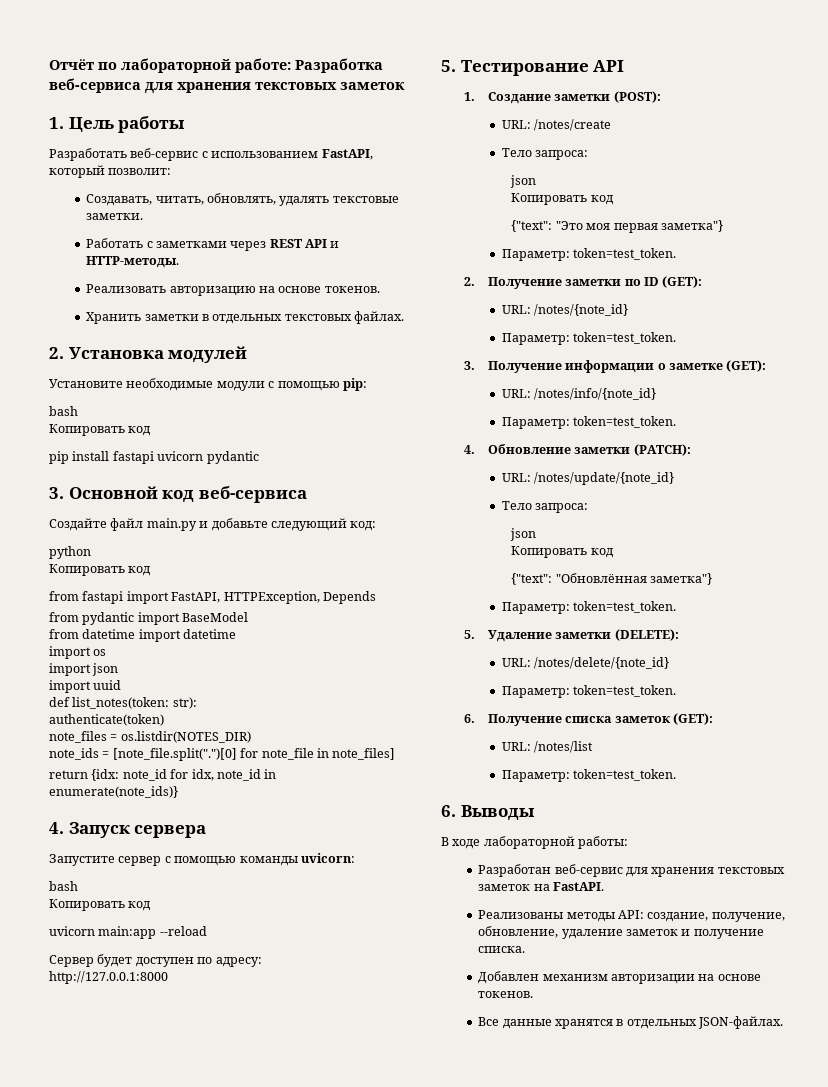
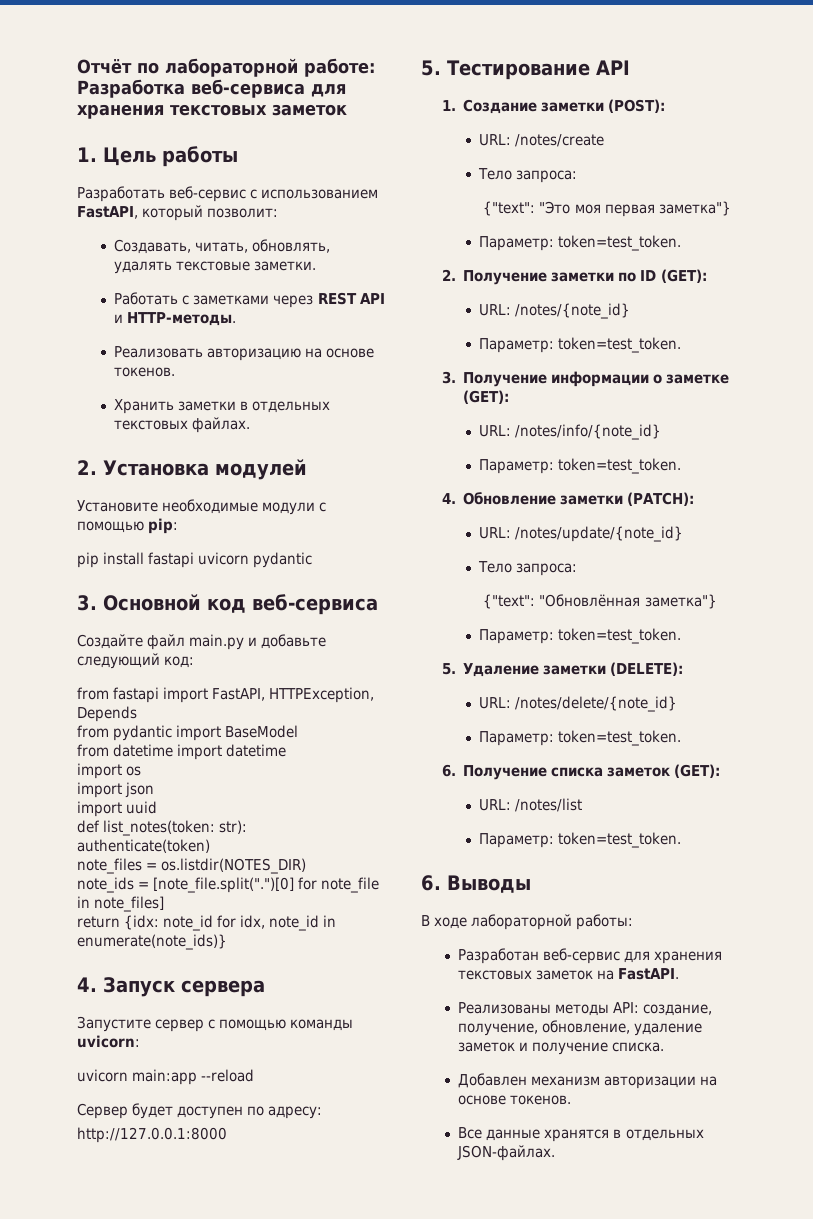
  Установите необходимые модули с помощью pip:
- bash
- Копировать код
- python
- Копировать код
  Запустите сервер с помощью команды uvicorn:
- bash
- Копировать код
  URL: /notes/create
  Тело запроса:
- json
- Копировать код
  URL: /notes/update/{note_id}
  Тело запроса:
- json
- Копировать код

